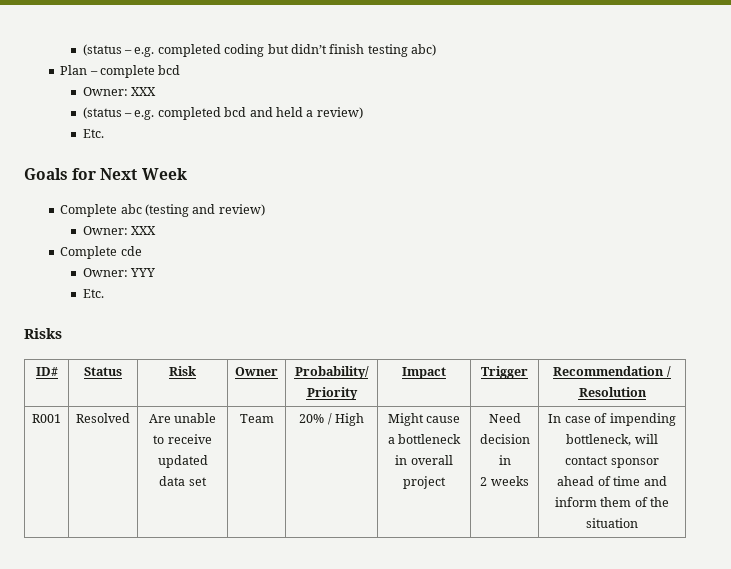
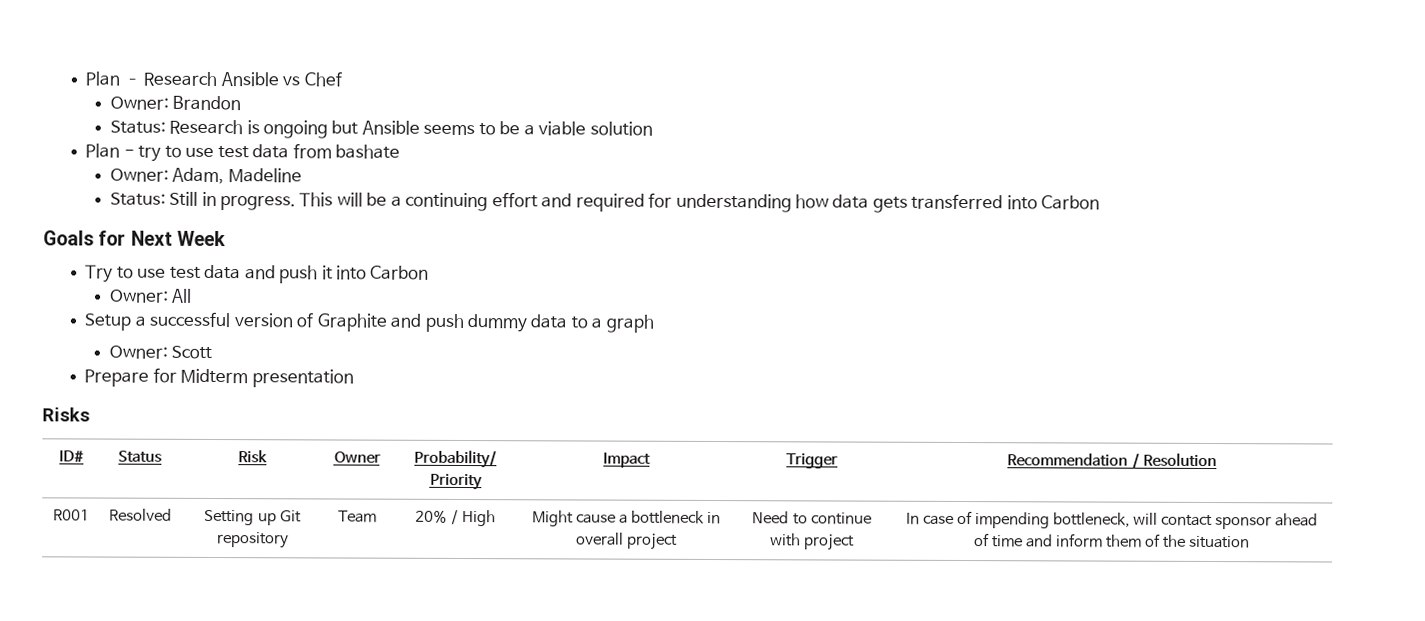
- (status – e.g. completed coding but didn’t finish testing abc)
- Plan – complete bcd
- Owner: XXX
- (status – e.g. completed bcd and held a review)
- Etc.
+ Plan – Research Ansible vs Chef
+ Owner: Brandon
+ Status: Research is ongoing but Ansible seems to be a viable solution
+ Plan - try to use test data from bashate
+ Owner: Adam, Madeline
+ Status: Still in progress. This will be a continuing effort and required for understanding how data gets transferred into Carbon
  Goals for Next Week
- Complete abc (testing and review)
- Owner: XXX
- Complete cde
- Owner: YYY
- Etc.
+ Try to use test data and push it into Carbon
+ Owner: All
+ Setup a successful version of Graphite and push dummy data to a graph
+ Owner: Scott
+ Prepare for Midterm presentation
- Are unable to receive updated data set
+ Setting up Git repository
- Need decision in
- 2 weeks
+ Need to continue with project

